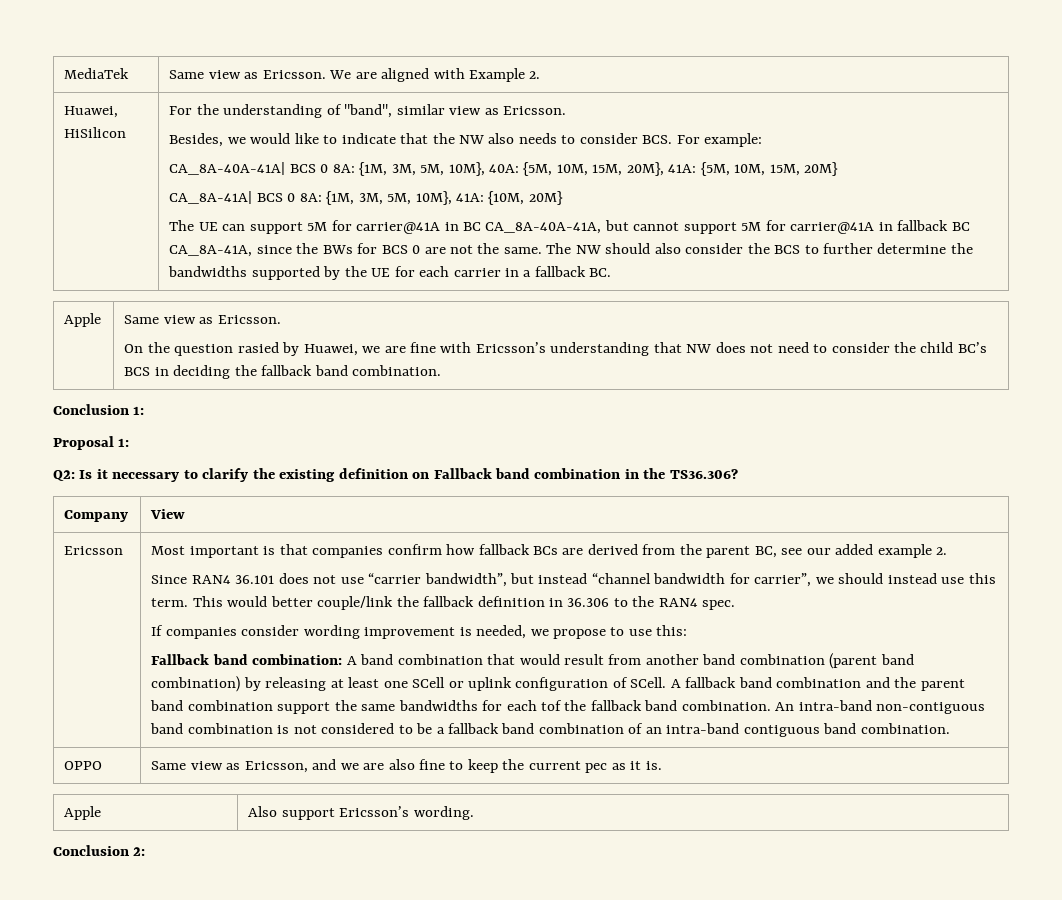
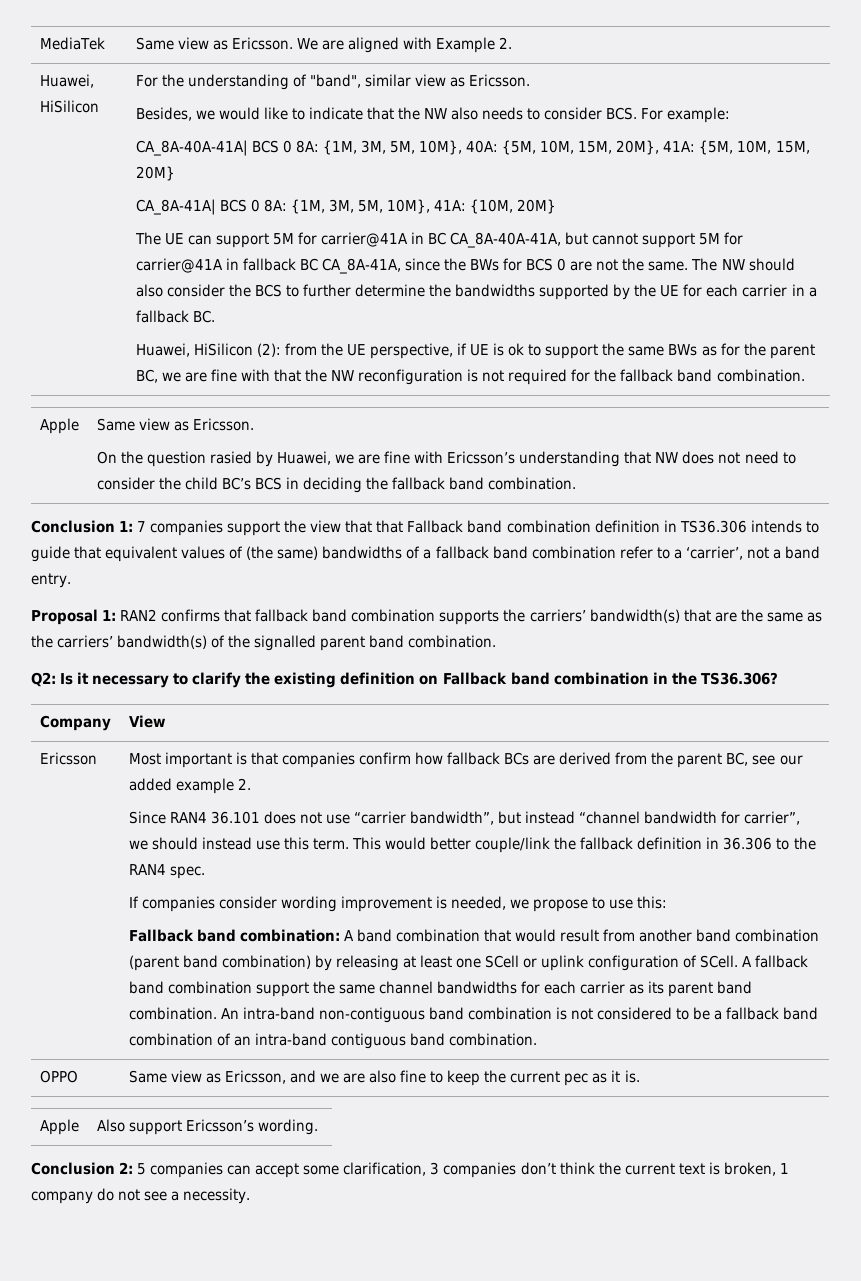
+ Huawei, HiSilicon (2): from the UE perspective, if UE is ok to support the same BWs as for the parent BC, we are fine with that the NW reconfiguration is not required for the fallback band combination.
- Conclusion 1:
- Proposal 1:
+ Conclusion 1: 7 companies support the view that that Fallback band combination definition in TS36.306 intends to guide that equivalent values of (the same) bandwidths of a fallback band combination refer to a ‘carrier’, not a band entry.
+ Proposal 1: RAN2 confirms that fallback band combination supports the carriers’ bandwidth(s) that are the same as the carriers’ bandwidth(s) of the signalled parent band combination.
- A fallback band combination and the parent band combination support the same bandwidths for each tof the fallback band combination.
+ A fallback band combination support the same channel bandwidths for each carrier as its parent band combination.
- Conclusion 2:
+ Conclusion 2: 5 companies can accept some clarification, 3 companies don’t think the current text is broken, 1 company do not see a necessity.

